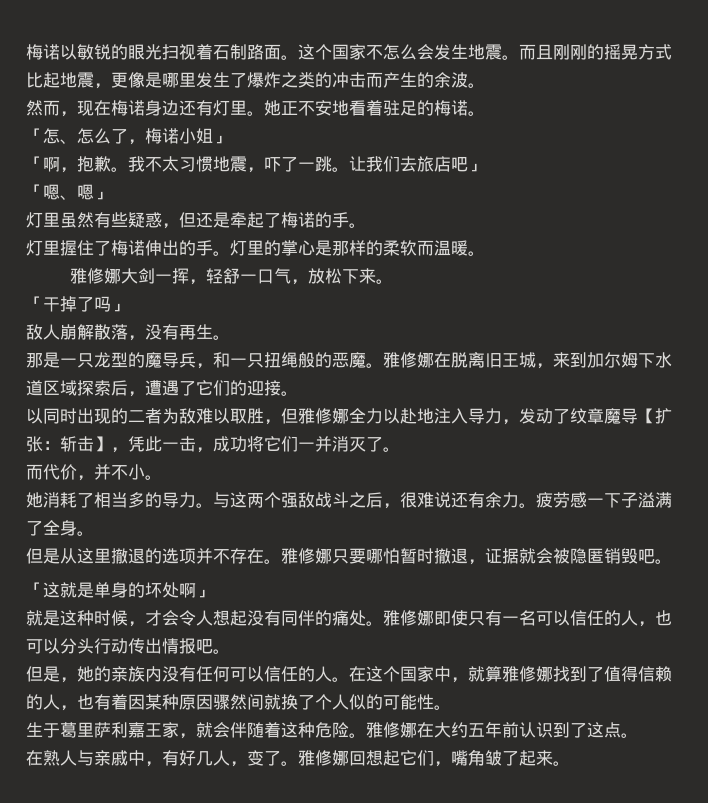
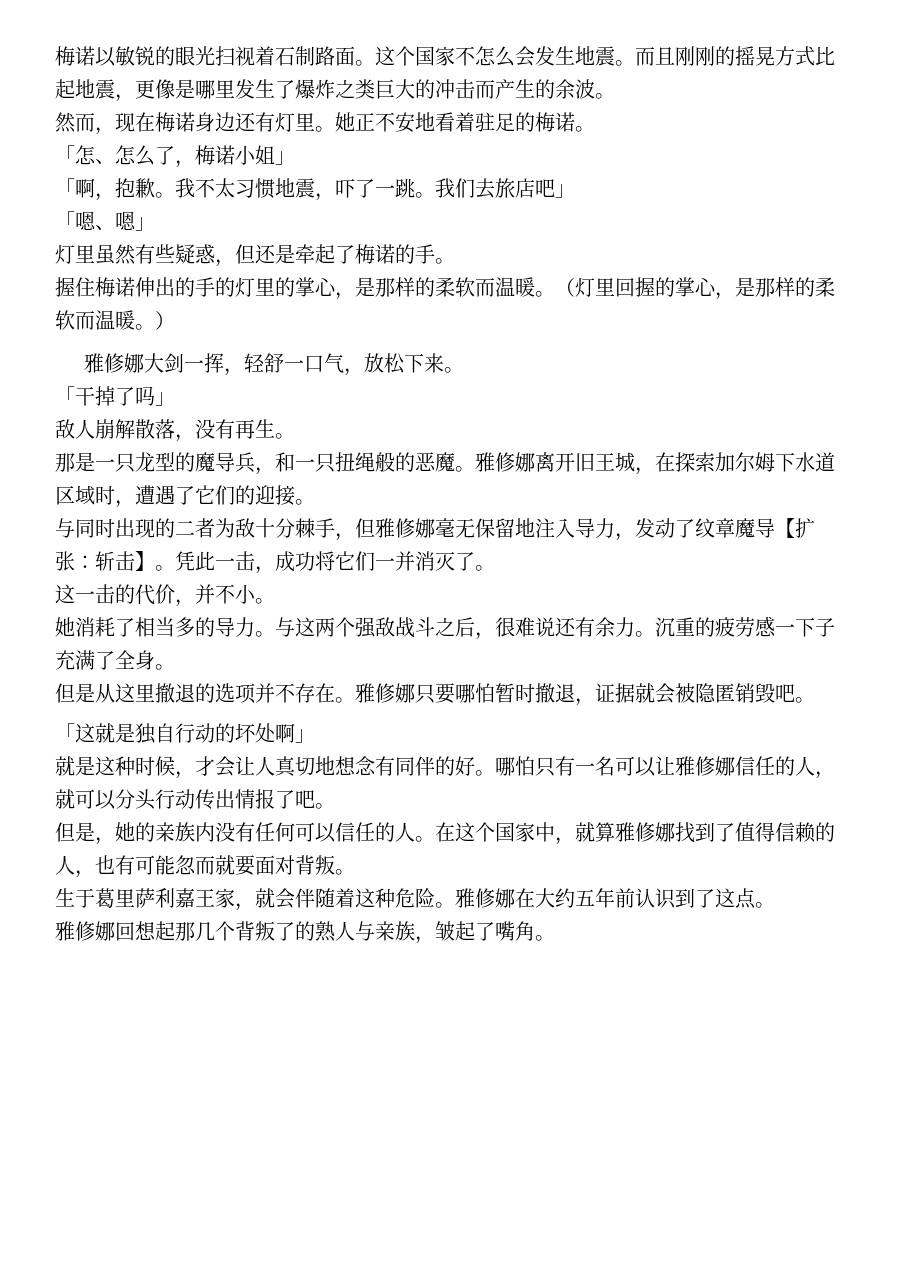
- 而且刚刚的摇晃方式比起地震，更像是哪里发生了爆炸之类的冲击而产生的余波。
+ 而且刚刚的摇晃方式比起地震，更像是哪里发生了爆炸之类巨大的冲击而产生的余波。
- 让我们去旅店吧」
+ 我们去旅店吧」
- 灯里握住了梅诺伸出的手。灯里的掌心是那样的柔软而温暖。
+ 握住梅诺伸出的手的灯里的掌心，是那样的柔软而温暖。（灯里回握的掌心，是那样的柔软而温暖。）
- 雅修娜在脱离旧王城，来到加尔姆下水道区域探索后，遭遇了它们的迎接。
+ 雅修娜离开旧王城，在探索加尔姆下水道区域时，遭遇了它们的迎接。
- 以同时出现的二者为敌难以取胜，但雅修娜全力以赴地注入导力，发动了纹章魔导【扩张：斩击】，凭此一击，成功将它们一并消灭了。
+ 与同时出现的二者为敌十分棘手，但雅修娜毫无保留地注入导力，发动了纹章魔导【扩张：斩击】。凭此一击，成功将它们一并消灭了。
- 而代价，并不小。
+ 这一击的代价，并不小。
- 疲劳感一下子溢满了全身。
+ 沉重的疲劳感一下子充满了全身。
- 「这就是单身的坏处啊」
+ 「这就是独自行动的坏处啊」
- 就是这种时候，才会令人想起没有同伴的痛处。雅修娜即使只有一名可以信任的人，也可以分头行动传出情报吧。
+ 就是这种时候，才会让人真切地想念有同伴的好。哪怕只有一名可以让雅修娜信任的人，就可以分头行动传出情报了吧。
- 在这个国家中，就算雅修娜找到了值得信赖的人，也有着因某种原因骤然间就换了个人似的可能性。
+ 在这个国家中，就算雅修娜找到了值得信赖的人，也有可能忽而就要面对背叛。
- 在熟人与亲戚中，有好几人，变了。雅修娜回想起它们，嘴角皱了起来。
+ 雅修娜回想起那几个背叛了的熟人与亲族，皱起了嘴角。

